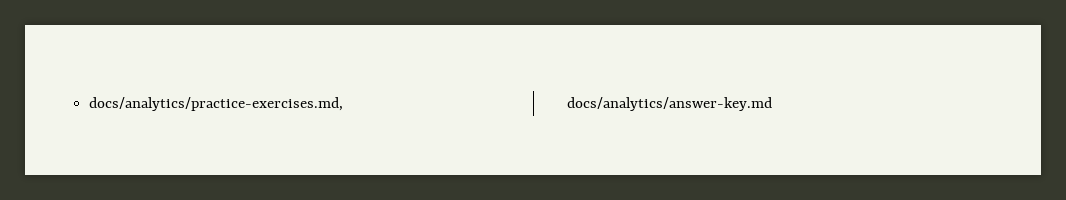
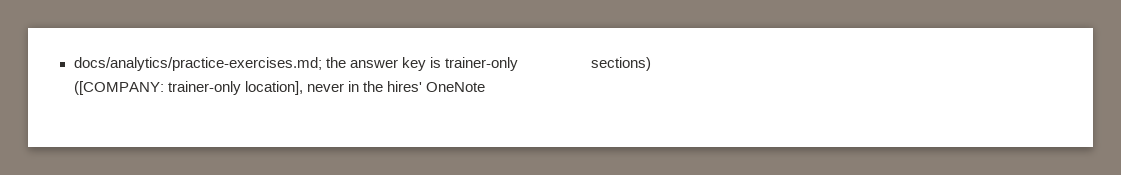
- docs/analytics/practice-exercises.md, docs/analytics/answer-key.md
+ docs/analytics/practice-exercises.md; the answer key is trainer-only ([COMPANY: trainer-only location], never in the hires' OneNote sections)

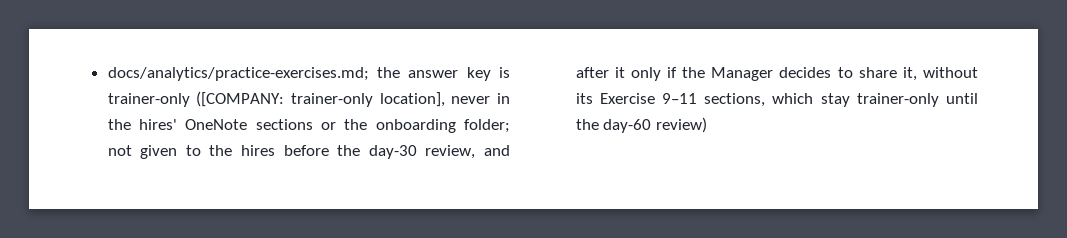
- docs/analytics/practice-exercises.md; the answer key is trainer-only ([COMPANY: trainer-only location], never in the hires' OneNote sections)
+ docs/analytics/practice-exercises.md; the answer key is trainer-only ([COMPANY: trainer-only location], never in the hires' OneNote sections or the onboarding folder; not given to the hires before the day-30 review, and after it only if the Manager decides to share it, without its Exercise 9–11 sections, which stay trainer-only until the day-60 review)

